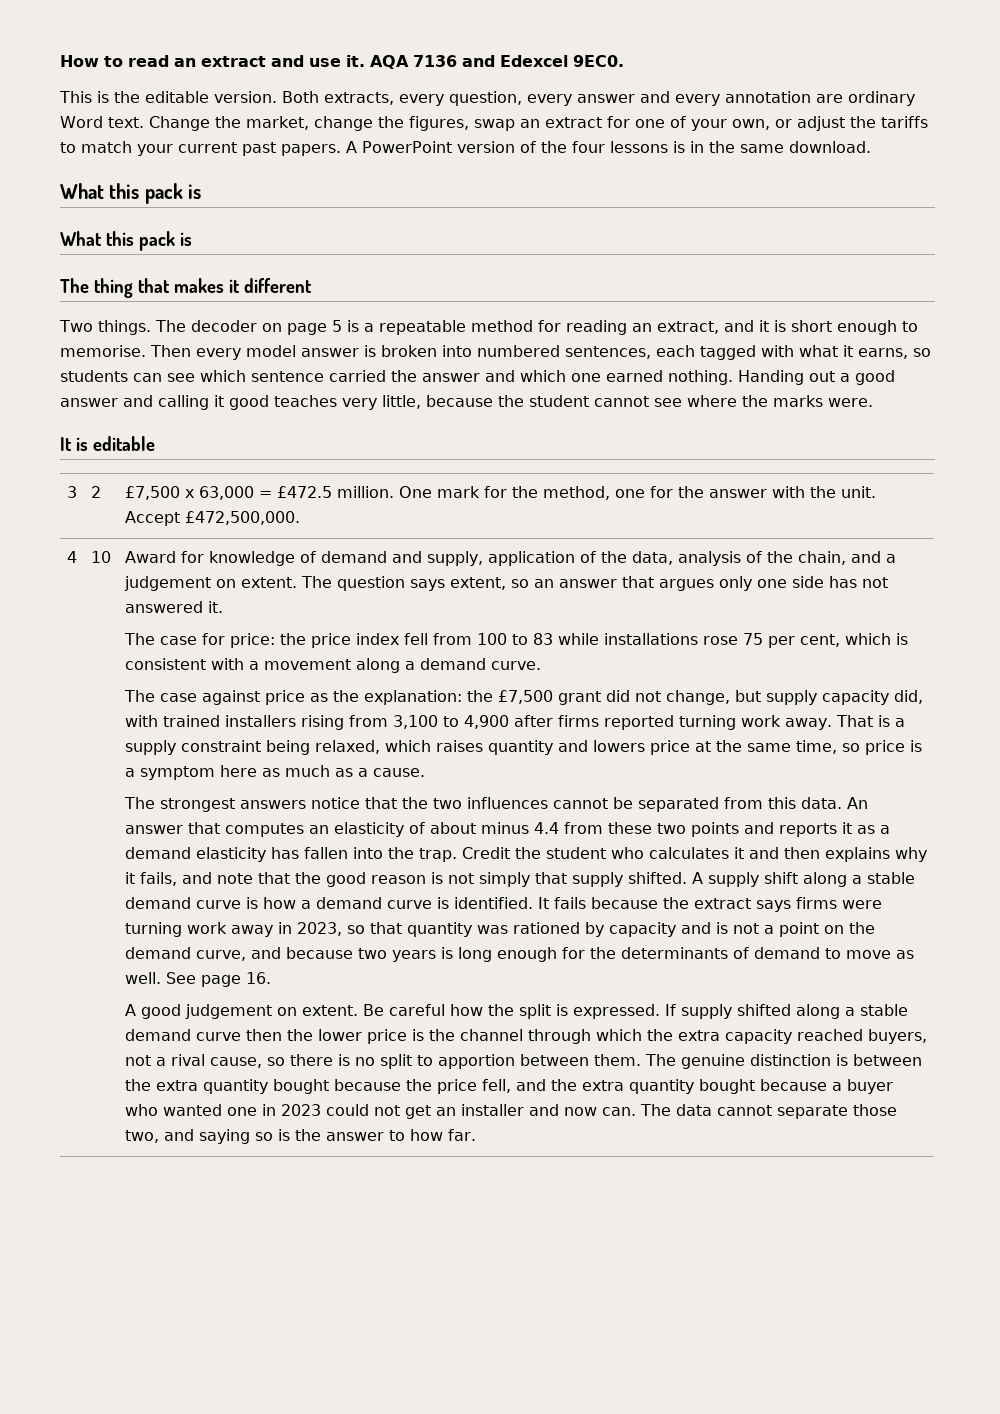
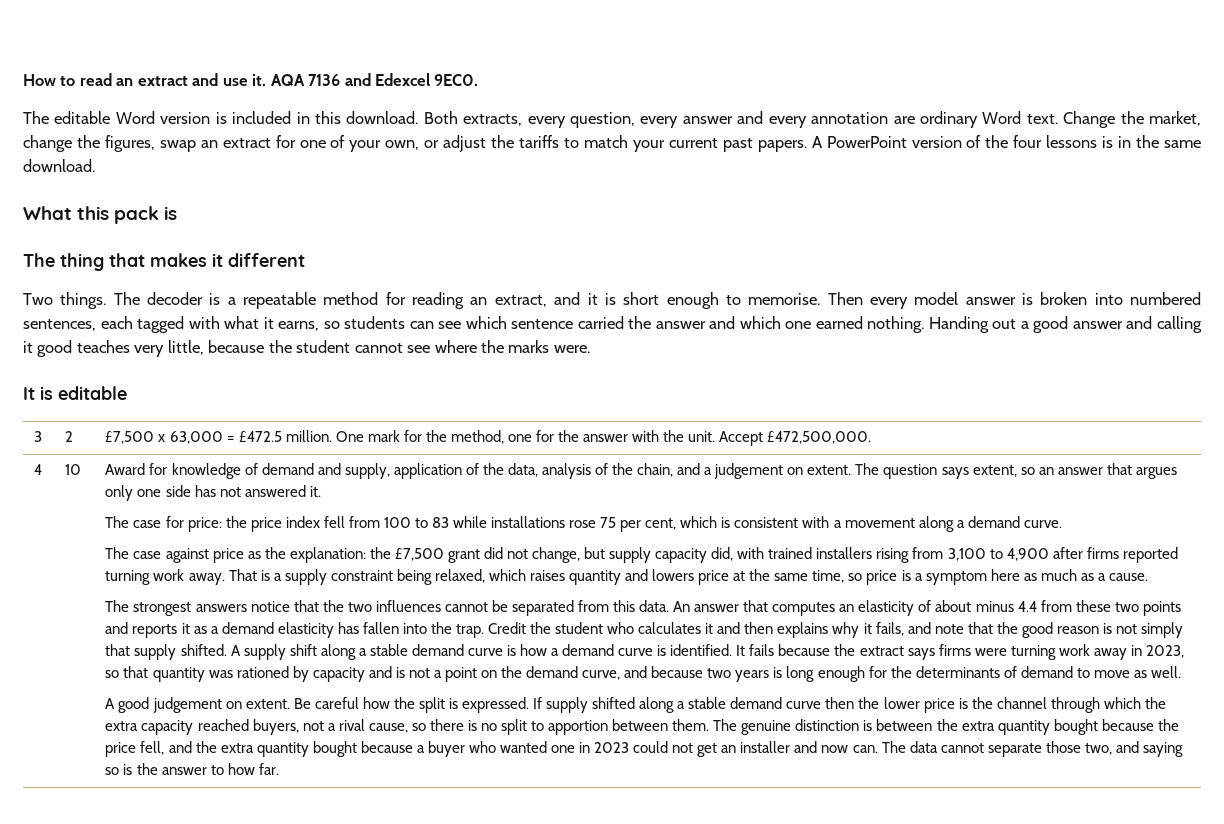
- This is the editable version.
+ The editable Word version is included in this download.
  A PowerPoint version of the four lessons is in the same download.
- What this pack is
- The decoder on page 5 is a repeatable method for reading an extract, and it is short enough to memorise.
+ The decoder is a repeatable method for reading an extract, and it is short enough to memorise.
- See page 16.

